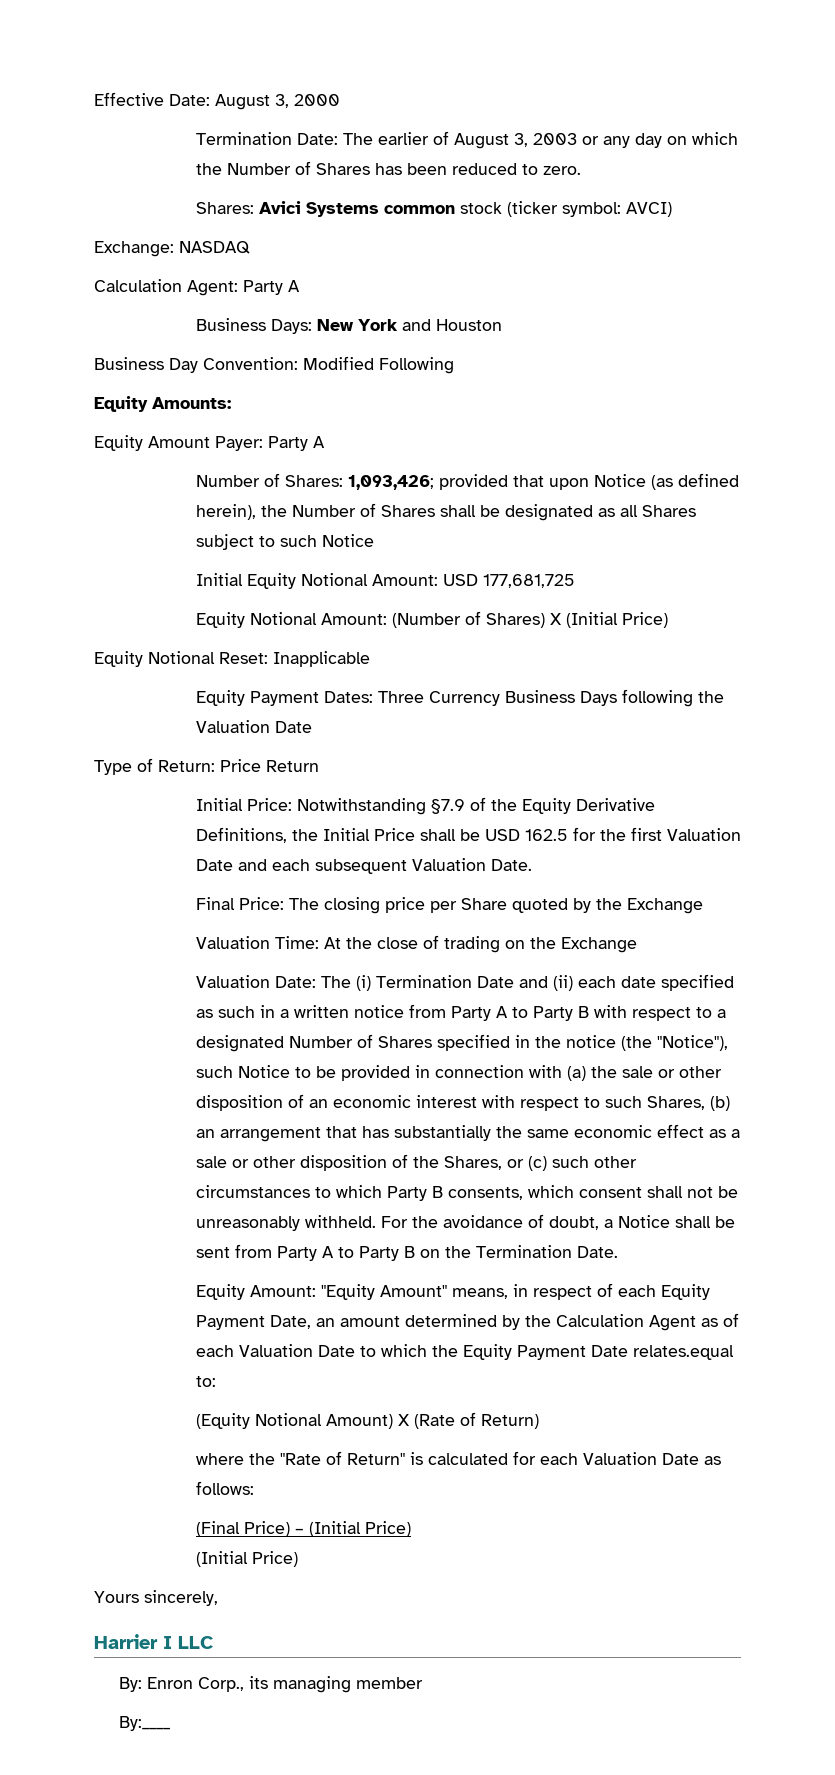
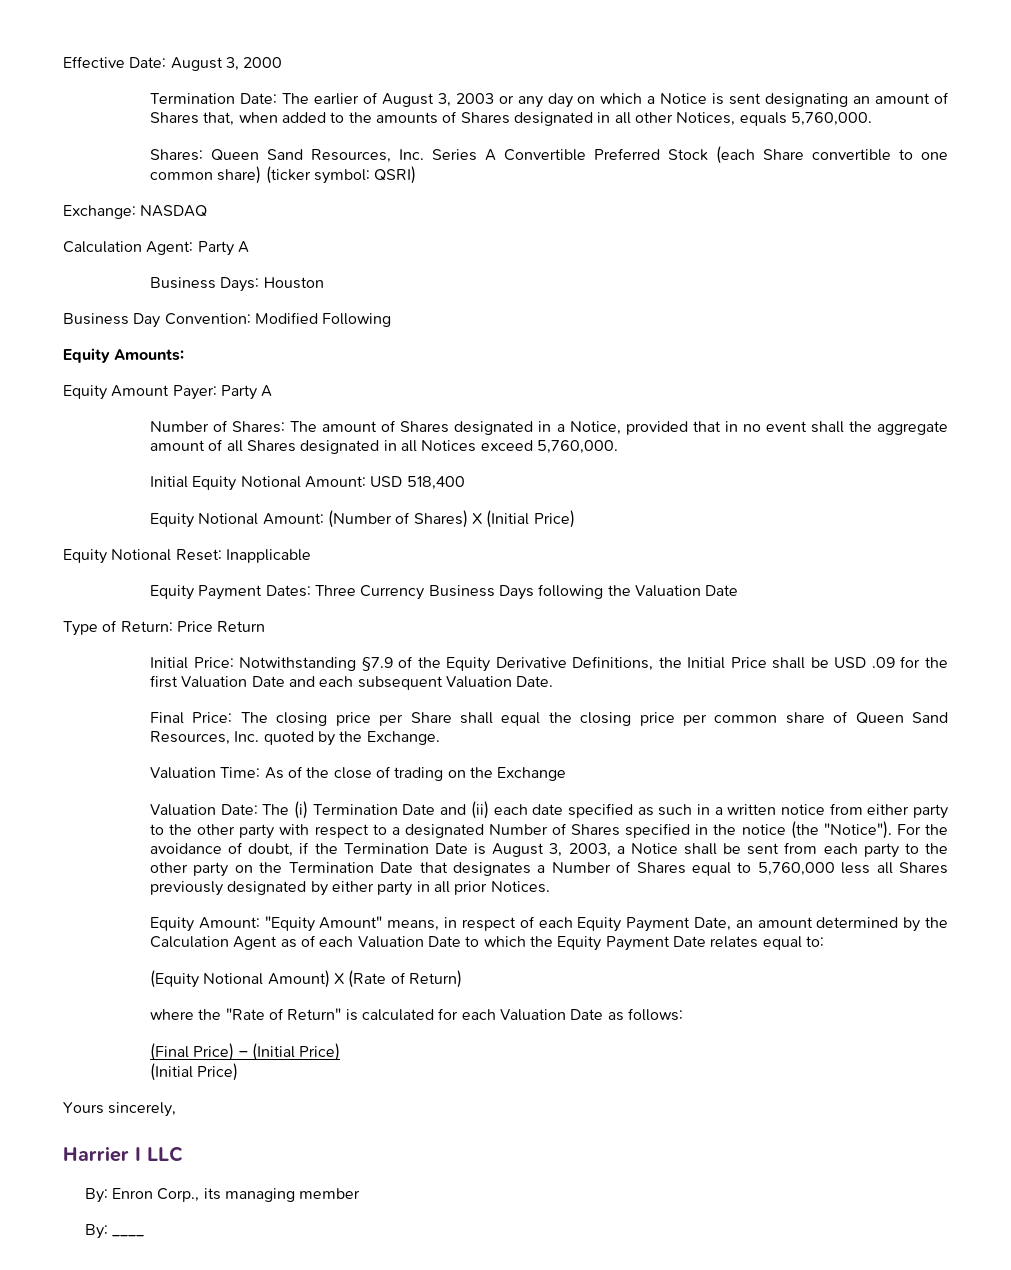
- Termination Date: The earlier of August 3, 2003 or any day on which the Number of Shares has been reduced to zero.
- Shares: Avici Systems common stock (ticker symbol: AVCI)
+ Termination Date: The earlier of August 3, 2003 or any day on which a Notice is sent designating an amount of Shares that, when added to the amounts of Shares designated in all other Notices, equals 5,760,000.
+ Shares: Queen Sand Resources, Inc. Series A Convertible Preferred Stock (each Share convertible to one common share) (ticker symbol: QSRI)
- Business Days: New York and Houston
+ Business Days: Houston
- Number of Shares: 1,093,426; provided that upon Notice (as defined herein), the Number of Shares shall be designated as all Shares subject to such Notice
+ Number of Shares: The amount of Shares designated in a Notice, provided that in no event shall the aggregate amount of all Shares designated in all Notices exceed 5,760,000.
- Initial Equity Notional Amount: USD 177,681,725
+ Initial Equity Notional Amount: USD 518,400
- Initial Price: Notwithstanding §7.9 of the Equity Derivative Definitions, the Initial Price shall be USD 162.5 for the first Valuation Date and each subsequent Valuation Date.
+ Initial Price: Notwithstanding §7.9 of the Equity Derivative Definitions, the Initial Price shall be USD .09 for the first Valuation Date and each subsequent Valuation Date.
- Final Price: The closing price per Share quoted by the Exchange
+ Final Price: The closing price per Share shall equal the closing price per common share of Queen Sand Resources, Inc. quoted by the Exchange.
- Valuation Time: At the close of trading on the Exchange
+ Valuation Time: As of the close of trading on the Exchange
- Valuation Date: The (i) Termination Date and (ii) each date specified as such in a written notice from Party A to Party B with respect to a designated Number of Shares specified in the notice (the "Notice"), such Notice to be provided in connection with (a) the sale or other disposition of an economic interest with respect to such Shares, (b) an arrangement that has substantially the same economic effect as a sale or other disposition of the Shares, or (c) such other circumstances to which Party B consents, which consent shall not be unreasonably withheld.
+ Valuation Date: The (i) Termination Date and (ii) each date specified as such in a written notice from either party to the other party with respect to a designated Number of Shares specified in the notice (the "Notice").
- For the avoidance of doubt, a Notice shall be sent from Party A to Party B on the Termination Date.
+ For the avoidance of doubt, if the Termination Date is August 3, 2003, a Notice shall be sent from each party to the other party on the Termination Date that designates a Number of Shares equal to 5,760,000 less all Shares previously designated by either party in all prior Notices.
- Equity Amount: "Equity Amount" means, in respect of each Equity Payment Date, an amount determined by the Calculation Agent as of each Valuation Date to which the Equity Payment Date relates.equal to:
+ Equity Amount: "Equity Amount" means, in respect of each Equity Payment Date, an amount determined by the Calculation Agent as of each Valuation Date to which the Equity Payment Date relates equal to:
- By:____
+ By: ____

